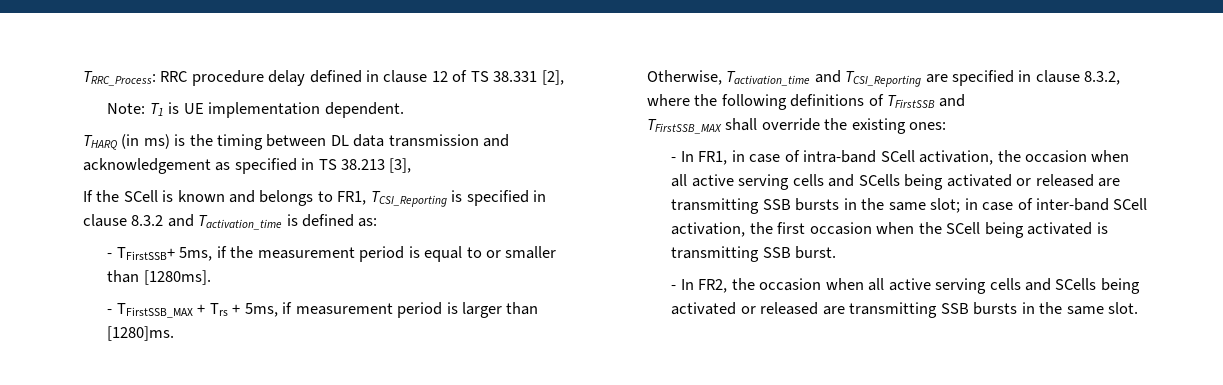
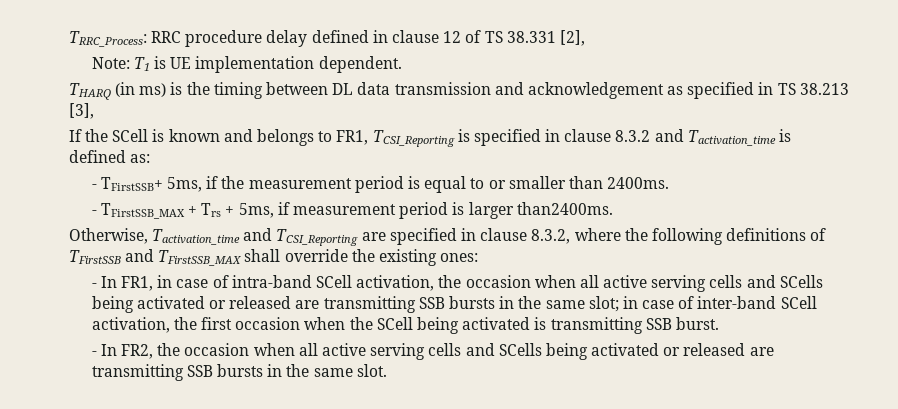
- - TFirstSSB+ 5ms, if the measurement period is equal to or smaller than [1280ms].
+ - TFirstSSB+ 5ms, if the measurement period is equal to or smaller than 2400ms.
- - TFirstSSB_MAX + Trs + 5ms, if measurement period is larger than [1280]ms.
+ - TFirstSSB_MAX + Trs + 5ms, if measurement period is larger than2400ms.
- Otherwise, Tactivation_time and TCSI_Reporting are specified in clause 8.3.2, where the following definitions of TFirstSSB and
- TFirstSSB_MAX shall override the existing ones:
+ Otherwise, Tactivation_time and TCSI_Reporting are specified in clause 8.3.2, where the following definitions of TFirstSSB and TFirstSSB_MAX shall override the existing ones:

